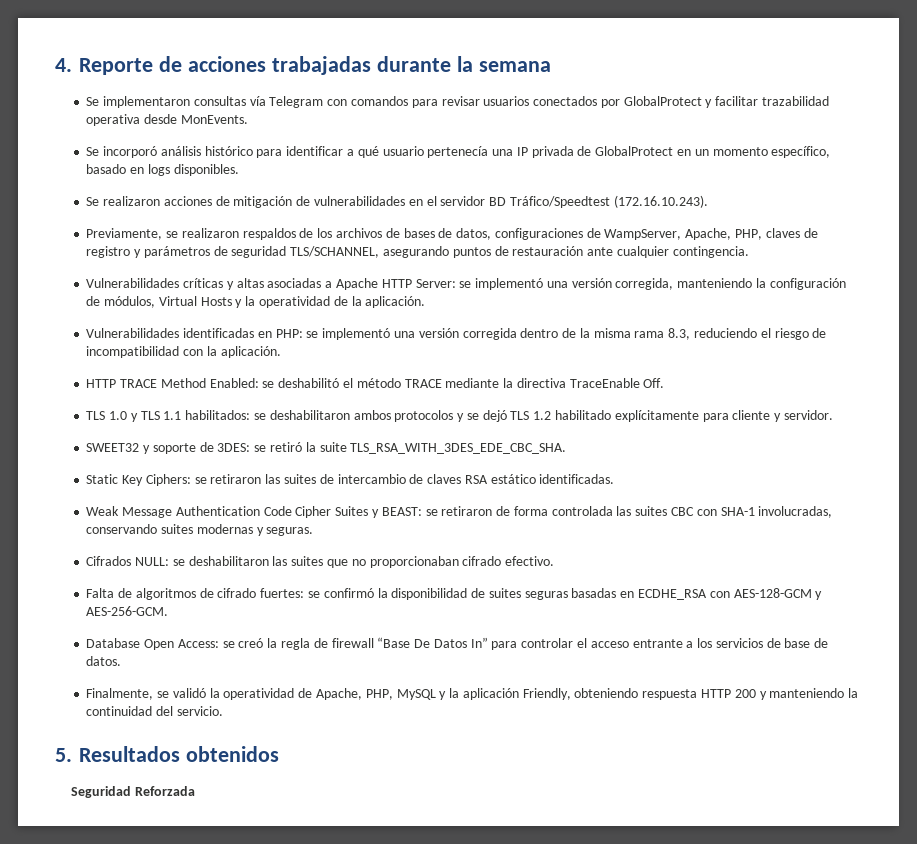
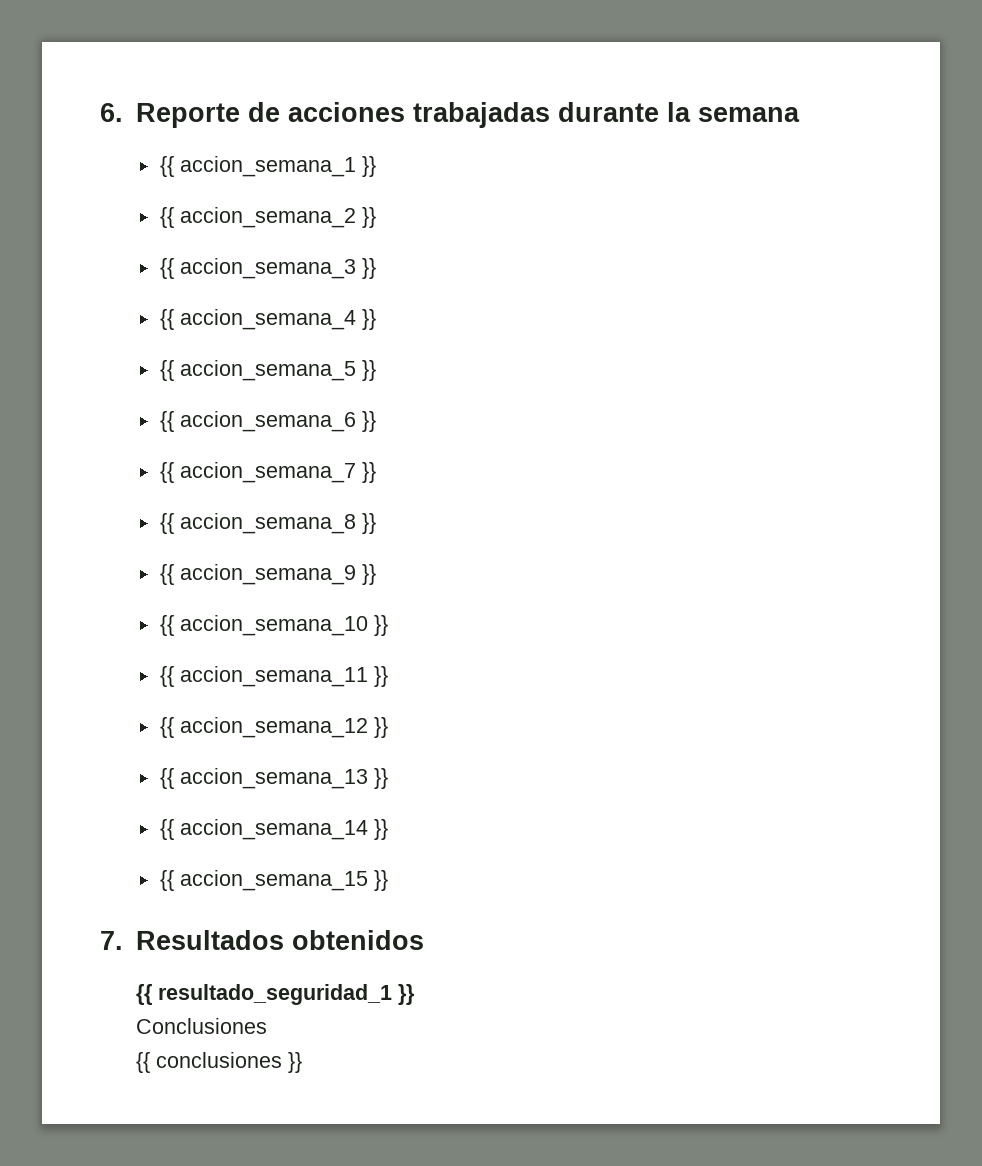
- 4. Reporte de acciones trabajadas durante la semana
+ 6. Reporte de acciones trabajadas durante la semana
- Se implementaron consultas vía Telegram con comandos para revisar usuarios conectados por GlobalProtect y facilitar trazabilidad operativa desde MonEvents.
- Se incorporó análisis histórico para identificar a qué usuario pertenecía una IP privada de GlobalProtect en un momento específico, basado en logs disponibles.
- Se realizaron acciones de mitigación de vulnerabilidades en el servidor BD Tráfico/Speedtest (172.16.10.243).
- Previamente, se realizaron respaldos de los archivos de bases de datos, configuraciones de WampServer, Apache, PHP, claves de registro y parámetros de seguridad TLS/SCHANNEL, asegurando puntos de restauración ante cualquier contingencia.
- Vulnerabilidades críticas y altas asociadas a Apache HTTP Server: se implementó una versión corregida, manteniendo la configuración de módulos, Virtual Hosts y la operatividad de la aplicación.
- Vulnerabilidades identificadas en PHP: se implementó una versión corregida dentro de la misma rama 8.3, reduciendo el riesgo de incompatibilidad con la aplicación.
- HTTP TRACE Method Enabled: se deshabilitó el método TRACE mediante la directiva TraceEnable Off.
- TLS 1.0 y TLS 1.1 habilitados: se deshabilitaron ambos protocolos y se dejó TLS 1.2 habilitado explícitamente para cliente y servidor.
- SWEET32 y soporte de 3DES: se retiró la suite TLS_RSA_WITH_3DES_EDE_CBC_SHA.
- Static Key Ciphers: se retiraron las suites de intercambio de claves RSA estático identificadas.
- Weak Message Authentication Code Cipher Suites y BEAST: se retiraron de forma controlada las suites CBC con SHA-1 involucradas, conservando suites modernas y seguras.
- Cifrados NULL: se deshabilitaron las suites que no proporcionaban cifrado efectivo.
- Falta de algoritmos de cifrado fuertes: se confirmó la disponibilidad de suites seguras basadas en ECDHE_RSA con AES-128-GCM y AES-256-GCM.
- Database Open Access: se creó la regla de firewall “Base De Datos In” para controlar el acceso entrante a los servicios de base de datos.
- Finalmente, se validó la operatividad de Apache, PHP, MySQL y la aplicación Friendly, obteniendo respuesta HTTP 200 y manteniendo la continuidad del servicio.
- 5. Resultados obtenidos
- Seguridad Reforzada
+ {{ accion_semana_1 }}
+ {{ accion_semana_2 }}
+ {{ accion_semana_3 }}
+ {{ accion_semana_4 }}
+ {{ accion_semana_5 }}
+ {{ accion_semana_6 }}
+ {{ accion_semana_7 }}
+ {{ accion_semana_8 }}
+ {{ accion_semana_9 }}
+ {{ accion_semana_10 }}
+ {{ accion_semana_11 }}
+ {{ accion_semana_12 }}
+ {{ accion_semana_13 }}
+ {{ accion_semana_14 }}
+ {{ accion_semana_15 }}
+ 7. Resultados obtenidos
+ {{ resultado_seguridad_1 }}
+ Conclusiones
+ {{ conclusiones }}

